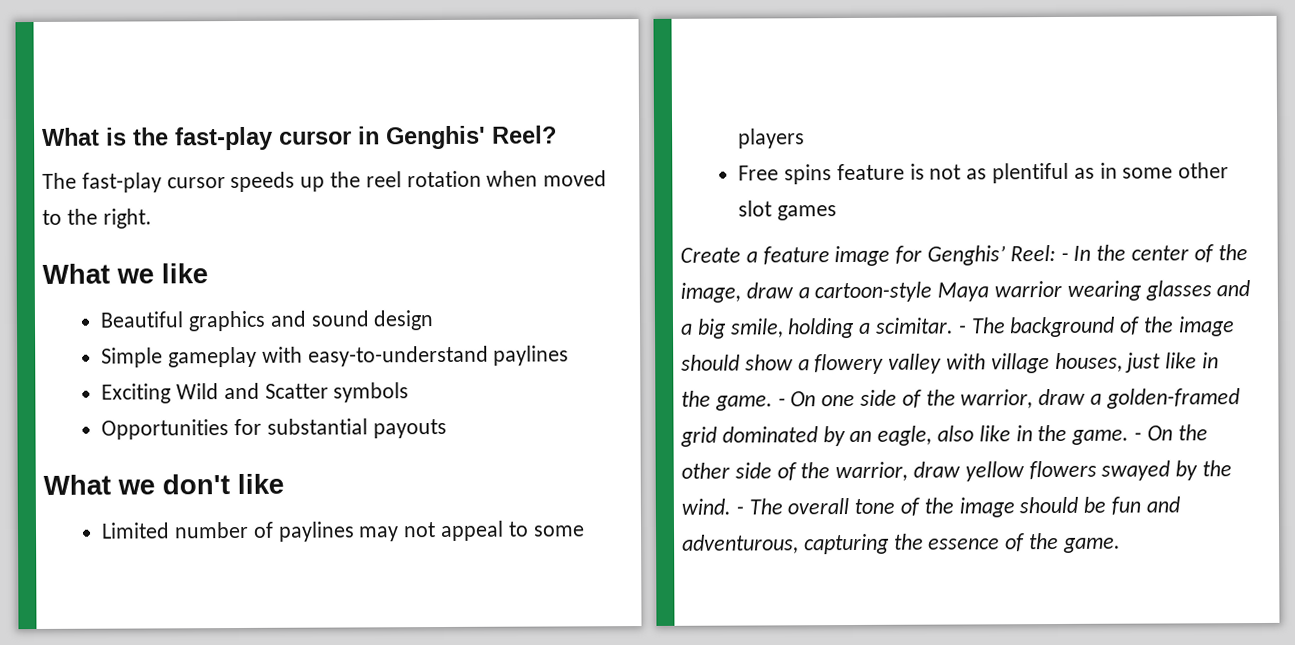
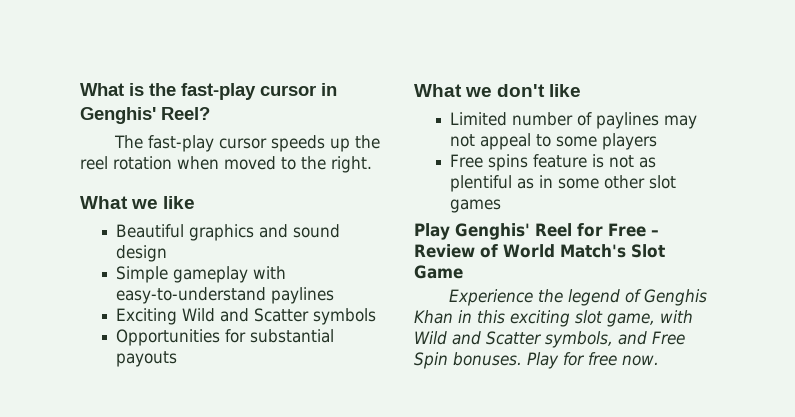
- Create a feature image for Genghis’ Reel: - In the center of the image, draw a cartoon-style Maya warrior wearing glasses and a big smile, holding a scimitar. - The background of the image should show a flowery valley with village houses, just like in the game. - On one side of the warrior, draw a golden-framed grid dominated by an eagle, also like in the game. - On the other side of the warrior, draw yellow flowers swayed by the wind. - The overall tone of the image should be fun and adventurous, capturing the essence of the game.
+ Play Genghis' Reel for Free – Review of World Match's Slot Game
+ Experience the legend of Genghis Khan in this exciting slot game, with Wild and Scatter symbols, and Free Spin bonuses. Play for free now.

